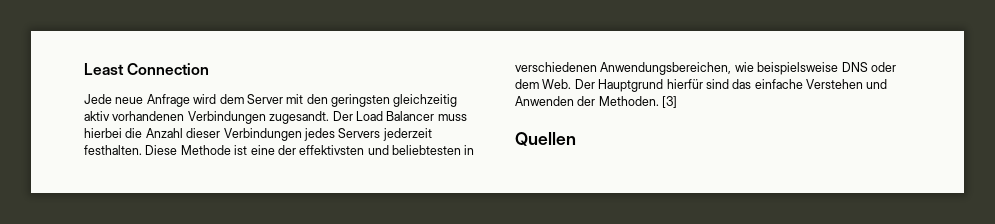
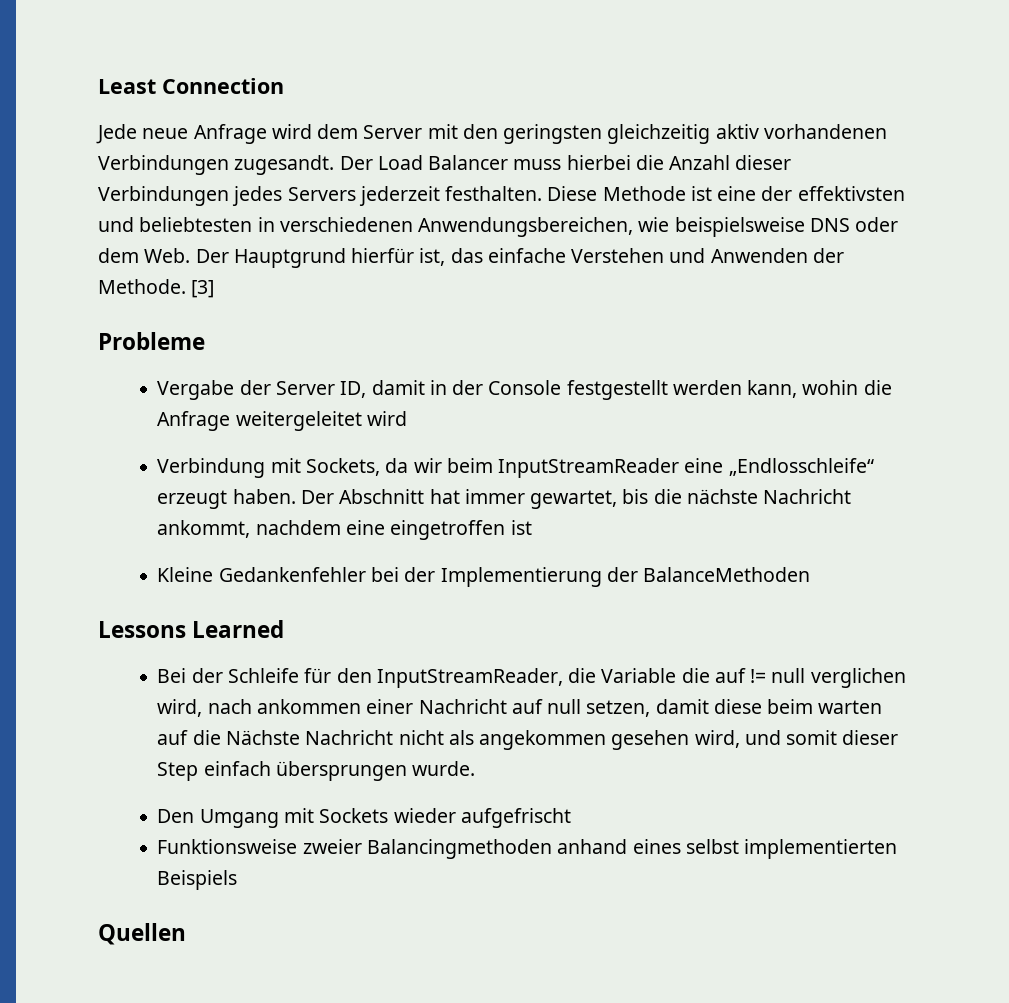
- Diese Methode ist eine der effektivsten und beliebtesten in verschiedenen Anwendungsbereichen, wie beispielsweise DNS oder dem Web. Der Hauptgrund hierfür sind das einfache Verstehen und Anwenden der Methoden.
+ Diese Methode ist eine der effektivsten und beliebtesten in verschiedenen Anwendungsbereichen, wie beispielsweise DNS oder dem Web. Der Hauptgrund hierfür ist, das einfache Verstehen und Anwenden der Methode.
+ Probleme
+ Vergabe der Server ID, damit in der Console festgestellt werden kann, wohin die Anfrage weitergeleitet wird
+ Verbindung mit Sockets, da wir beim InputStreamReader eine „Endlosschleife“ erzeugt haben. Der Abschnitt hat immer gewartet, bis die nächste Nachricht ankommt, nachdem eine eingetroffen ist
+ Kleine Gedankenfehler bei der Implementierung der BalanceMethoden
+ Lessons Learned
+ Bei der Schleife für den InputStreamReader, die Variable die auf != null verglichen wird, nach ankommen einer Nachricht auf null setzen, damit diese beim warten auf die Nächste Nachricht nicht als angekommen gesehen wird, und somit dieser Step einfach übersprungen wurde.
+ Den Umgang mit Sockets wieder aufgefrischt
+ Funktionsweise zweier Balancingmethoden anhand eines selbst implementierten Beispiels

